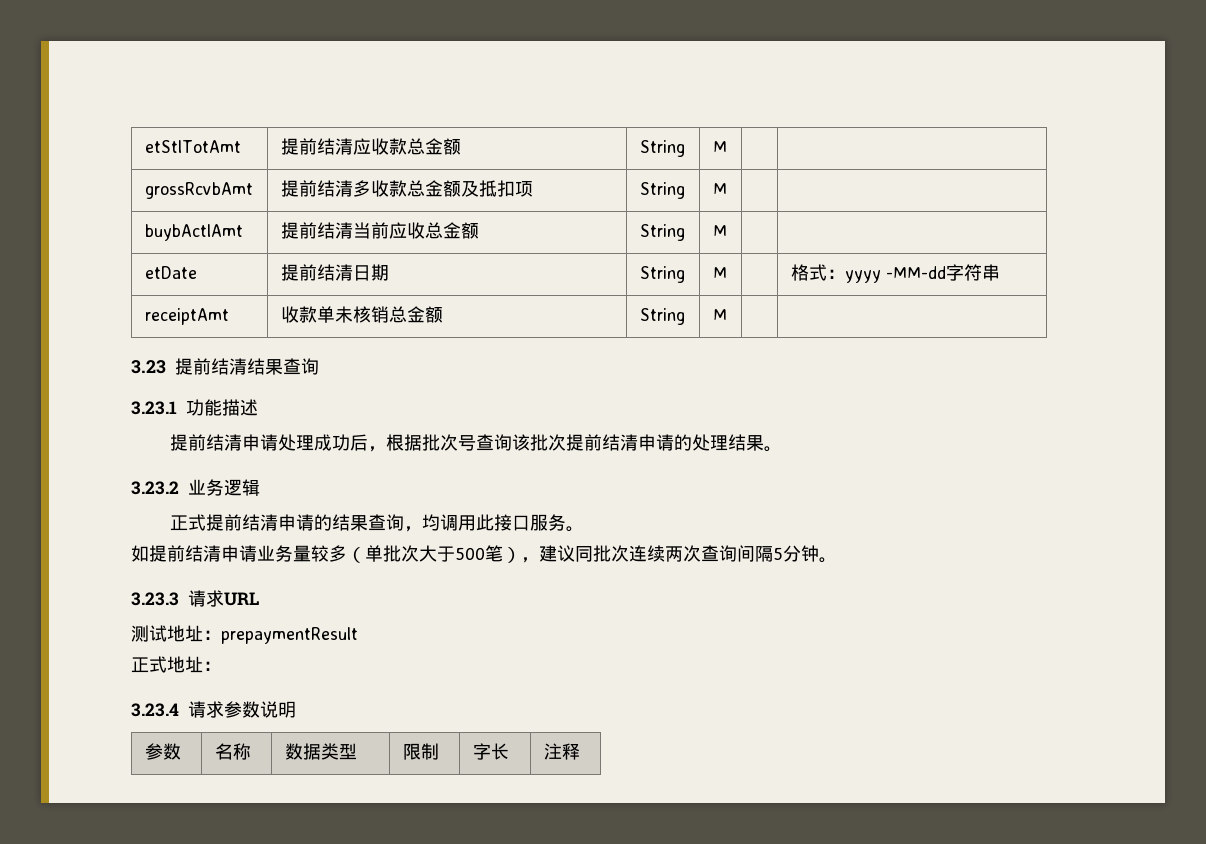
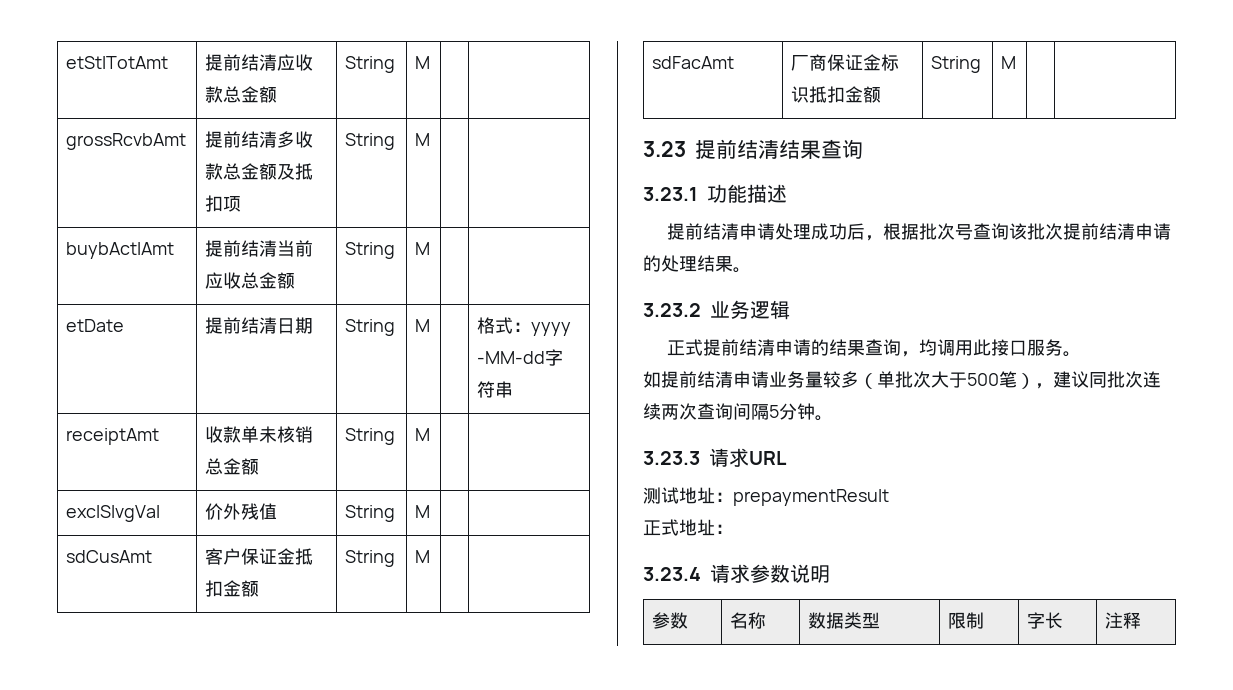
+ exclSlvgVal | 价外残值 | String | M | |
+ sdCusAmt | 客户保证金抵扣金额 | String | M | |
+ sdFacAmt | 厂商保证金标识抵扣金额 | String | M | |

